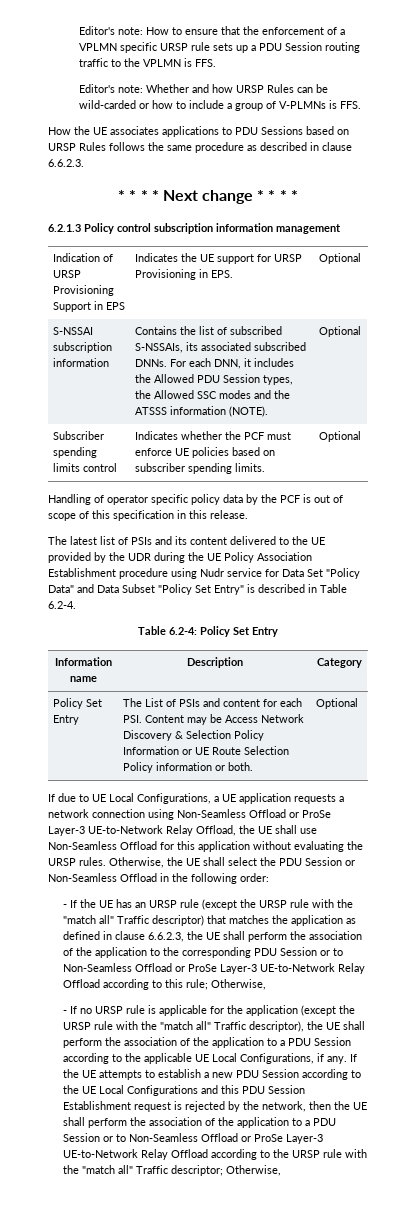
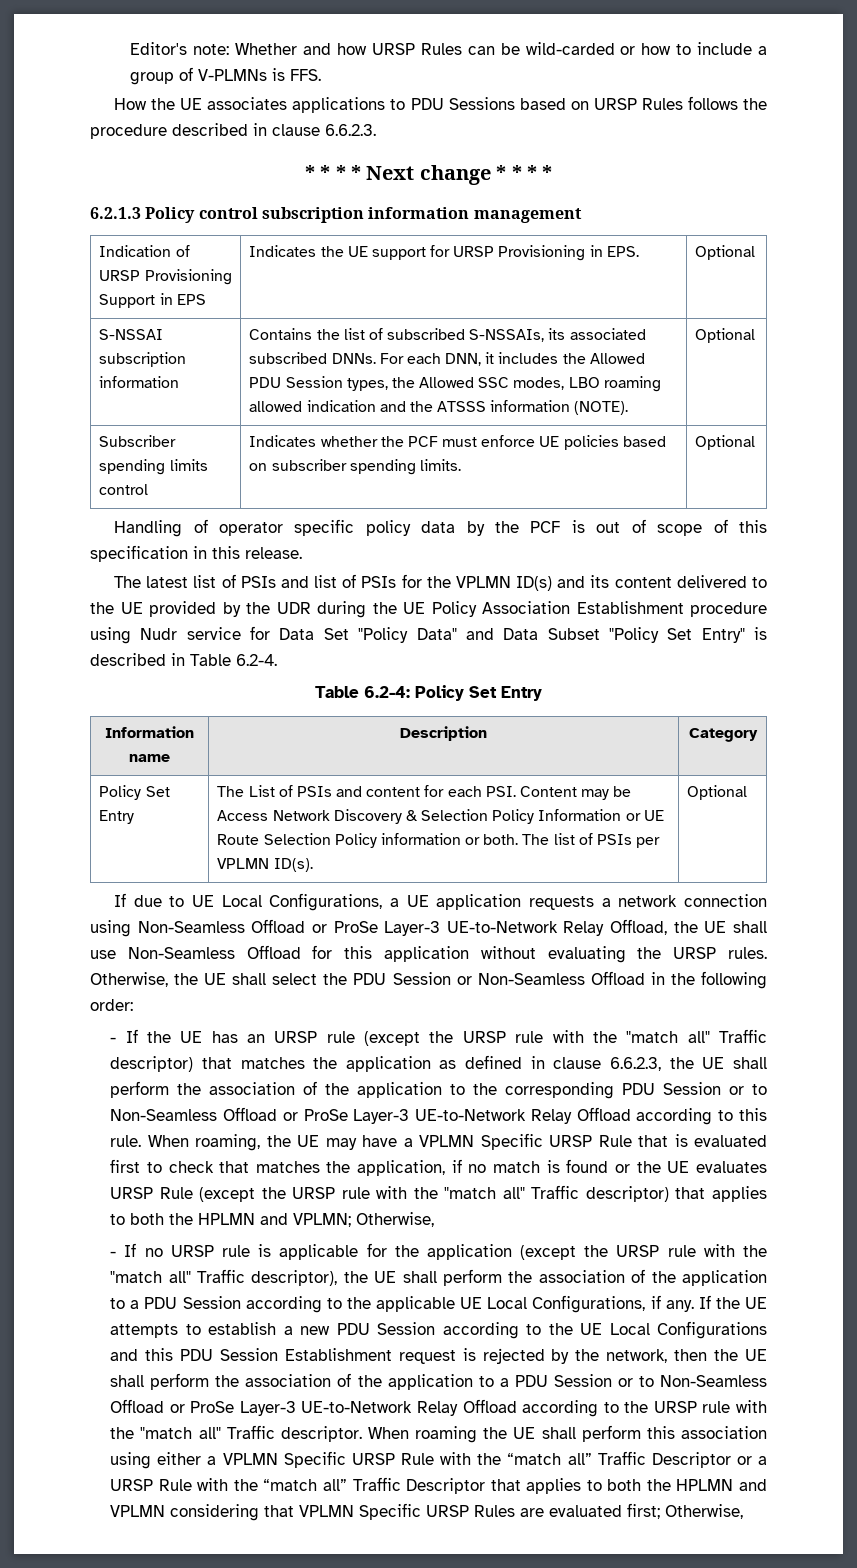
- Editor's note: How to ensure that the enforcement of a VPLMN specific URSP rule sets up a PDU Session routing traffic to the VPLMN is FFS.
- How the UE associates applications to PDU Sessions based on URSP Rules follows the same procedure as described in clause 6.6.2.3.
+ How the UE associates applications to PDU Sessions based on URSP Rules follows the procedure described in clause 6.6.2.3.
- S-NSSAI subscription information | Contains the list of subscribed S-NSSAIs, its associated subscribed DNNs. For each DNN, it includes the Allowed PDU Session types, the Allowed SSC modes and the ATSSS information (NOTE). | Optional
+ S-NSSAI subscription information | Contains the list of subscribed S-NSSAIs, its associated subscribed DNNs. For each DNN, it includes the Allowed PDU Session types, the Allowed SSC modes, LBO roaming allowed indication and the ATSSS information (NOTE). | Optional
- The latest list of PSIs and its content delivered to the UE provided by the UDR during the UE Policy Association Establishment procedure using Nudr service for Data Set "Policy Data" and Data Subset "Policy Set Entry" is described in Table 6.2-4.
+ The latest list of PSIs and list of PSIs for the VPLMN ID(s) and its content delivered to the UE provided by the UDR during the UE Policy Association Establishment procedure using Nudr service for Data Set "Policy Data" and Data Subset "Policy Set Entry" is described in Table 6.2-4.
- Policy Set Entry | The List of PSIs and content for each PSI. Content may be Access Network Discovery & Selection Policy Information or UE Route Selection Policy information or both. | Optional
+ Policy Set Entry | The List of PSIs and content for each PSI. Content may be Access Network Discovery & Selection Policy Information or UE Route Selection Policy information or both. The list of PSIs per VPLMN ID(s). | Optional
- - If the UE has an URSP rule (except the URSP rule with the "match all" Traffic descriptor) that matches the application as defined in clause 6.6.2.3, the UE shall perform the association of the application to the corresponding PDU Session or to Non-Seamless Offload or ProSe Layer-3 UE-to-Network Relay Offload according to this rule; Otherwise,
+ - If the UE has an URSP rule (except the URSP rule with the "match all" Traffic descriptor) that matches the application as defined in clause 6.6.2.3, the UE shall perform the association of the application to the corresponding PDU Session or to Non-Seamless Offload or ProSe Layer-3 UE-to-Network Relay Offload according to this rule. When roaming, the UE may have a VPLMN Specific URSP Rule that is evaluated first to check that matches the application, if no match is found or the UE evaluates URSP Rule (except the URSP rule with the "match all" Traffic descriptor) that applies to both the HPLMN and VPLMN; Otherwise,
- If the UE attempts to establish a new PDU Session according to the UE Local Configurations and this PDU Session Establishment request is rejected by the network, then the UE shall perform the association of the application to a PDU Session or to Non-Seamless Offload or ProSe Layer-3 UE-to-Network Relay Offload according to the URSP rule with the "match all" Traffic descriptor;
+ If the UE attempts to establish a new PDU Session according to the UE Local Configurations and this PDU Session Establishment request is rejected by the network, then the UE shall perform the association of the application to a PDU Session or to Non-Seamless Offload or ProSe Layer-3 UE-to-Network Relay Offload according to the URSP rule with the "match all" Traffic descriptor. When roaming the UE shall perform this association using either a VPLMN Specific URSP Rule with the “match all” Traffic Descriptor or a URSP Rule with the “match all” Traffic Descriptor that applies to both the HPLMN and VPLMN considering that VPLMN Specific URSP Rules are evaluated first;

